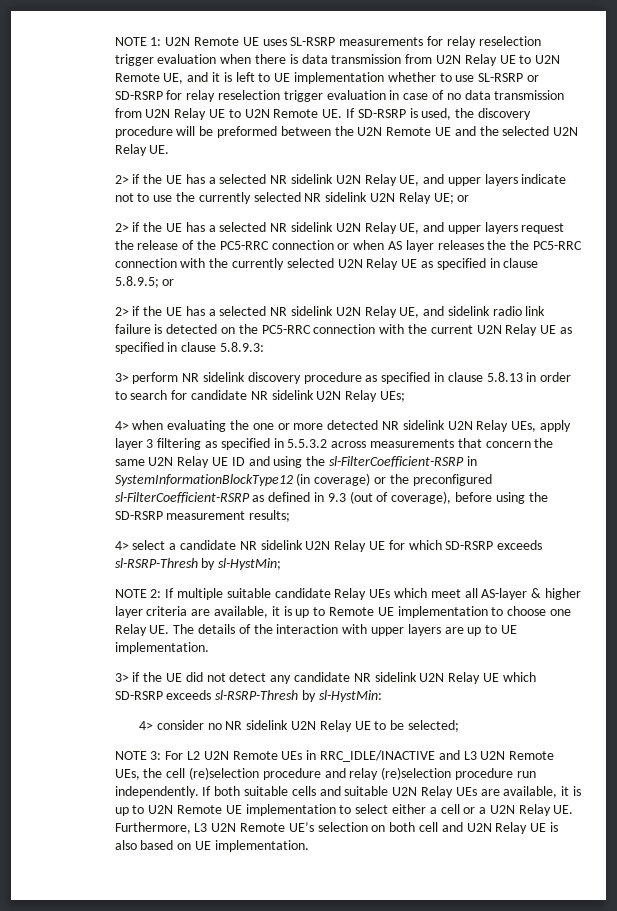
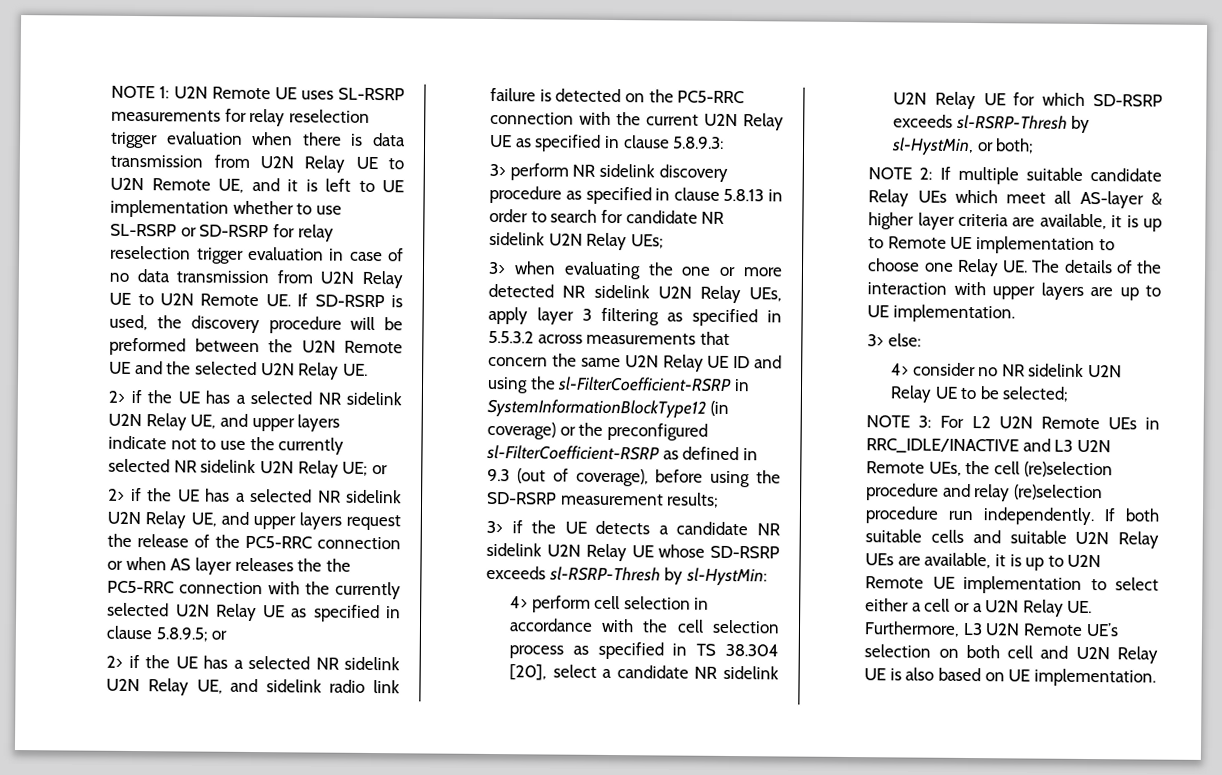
- 4> when evaluating the one or more detected NR sidelink U2N Relay UEs, apply layer 3 filtering as specified in 5.5.3.2 across measurements that concern the same U2N Relay UE ID and using the sl-FilterCoefficient-RSRP in SystemInformationBlockType12 (in coverage) or the preconfigured sl-FilterCoefficient-RSRP as defined in 9.3 (out of coverage), before using the SD-RSRP measurement results;
+ 3> when evaluating the one or more detected NR sidelink U2N Relay UEs, apply layer 3 filtering as specified in 5.5.3.2 across measurements that concern the same U2N Relay UE ID and using the sl-FilterCoefficient-RSRP in SystemInformationBlockType12 (in coverage) or the preconfigured sl-FilterCoefficient-RSRP as defined in 9.3 (out of coverage), before using the SD-RSRP measurement results;
- 4> select a candidate NR sidelink U2N Relay UE for which SD-RSRP exceeds sl-RSRP-Thresh by sl-HystMin;
+ 3> if the UE detects a candidate NR sidelink U2N Relay UE whose SD-RSRP exceeds sl-RSRP-Thresh by sl-HystMin:
+ 4> perform cell selection in accordance with the cell selection process as specified in TS 38.304 [20], select a candidate NR sidelink U2N Relay UE for which SD-RSRP exceeds sl-RSRP-Thresh by sl-HystMin, or both;
- 3> if the UE did not detect any candidate NR sidelink U2N Relay UE which SD-RSRP exceeds sl-RSRP-Thresh by sl-HystMin:
+ 3> else:

